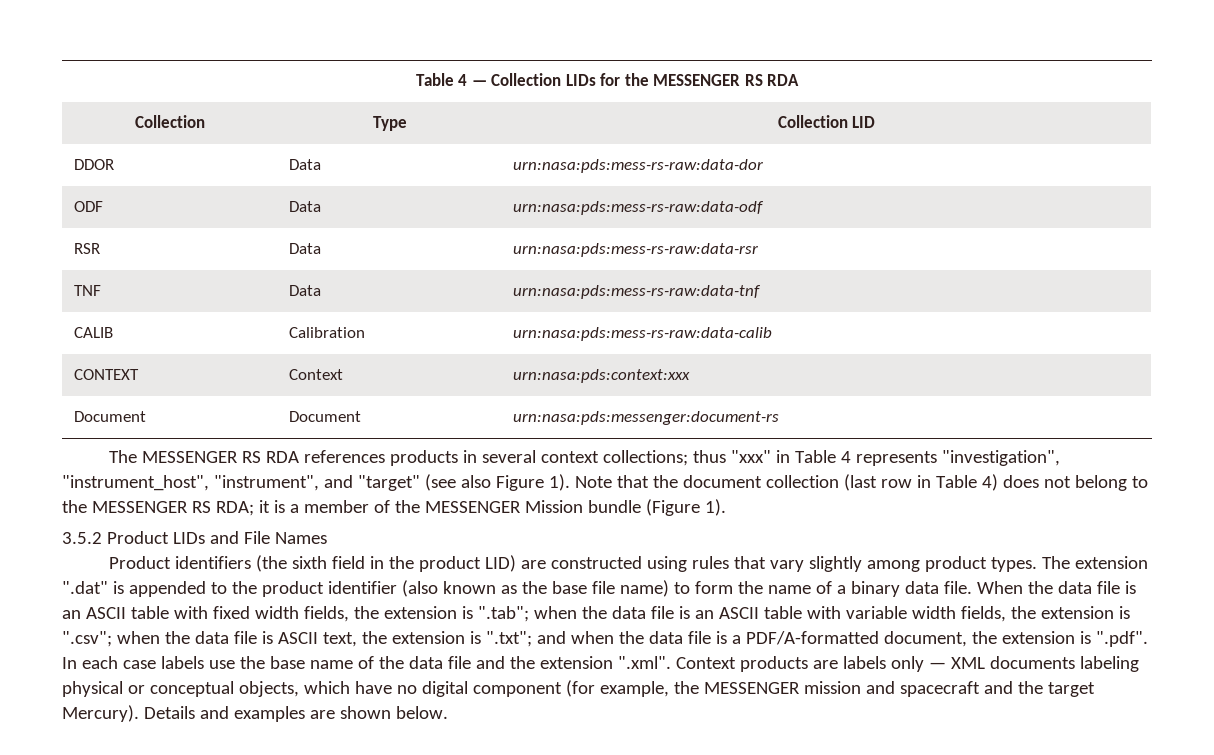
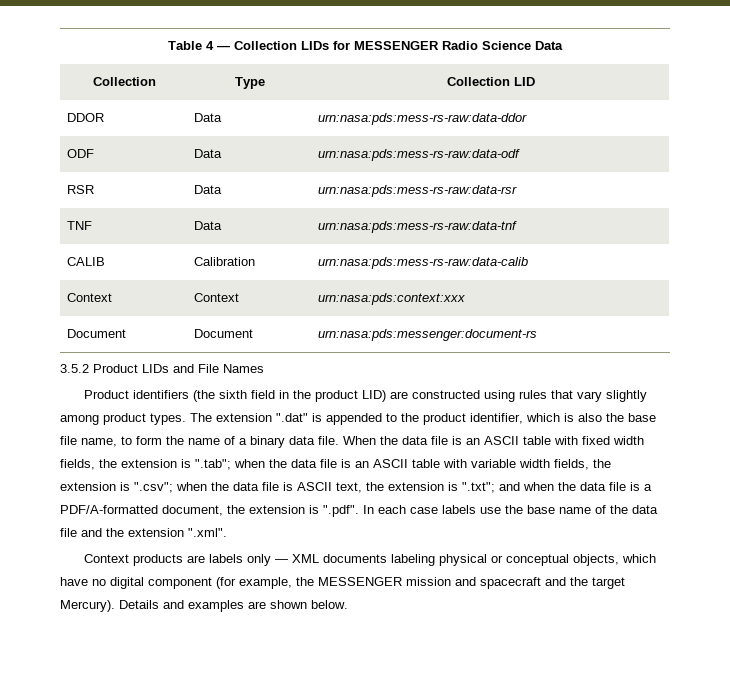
- Table 4 — Collection LIDs for the MESSENGER RS RDA
+ Table 4 — Collection LIDs for MESSENGER Radio Science Data
- DDOR | Data | urn:nasa:pds:mess-rs-raw:data-dor
+ DDOR | Data | urn:nasa:pds:mess-rs-raw:data-ddor
- CONTEXT | Context | urn:nasa:pds:context:xxx
+ Context | Context | urn:nasa:pds:context:xxx
- The MESSENGER RS RDA references products in several context collections; thus "xxx" in Table 4 represents "investigation", "instrument_host", "instrument", and "target" (see also Figure 1). Note that the document collection (last row in Table 4) does not belong to the MESSENGER RS RDA; it is a member of the MESSENGER Mission bundle (Figure 1).
- The extension ".dat" is appended to the product identifier (also known as the base file name) to form the name of a binary data file.
+ The extension ".dat" is appended to the product identifier, which is also the base file name, to form the name of a binary data file.
- and when the data file is a PDF/A-formatted document, the extension is ".pdf". In each case labels use the base name of the data file and the extension ".xml". Context products are labels only — XML documents labeling physical or conceptual objects, which have no digital component (for example, the MESSENGER mission and spacecraft and the target Mercury).
+ and when the data file is a PDF/A-formatted document, the extension is ".pdf". In each case labels use the base name of the data file and the extension ".xml".
+ Context products are labels only — XML documents labeling physical or conceptual objects, which have no digital component (for example, the MESSENGER mission and spacecraft and the target Mercury).

